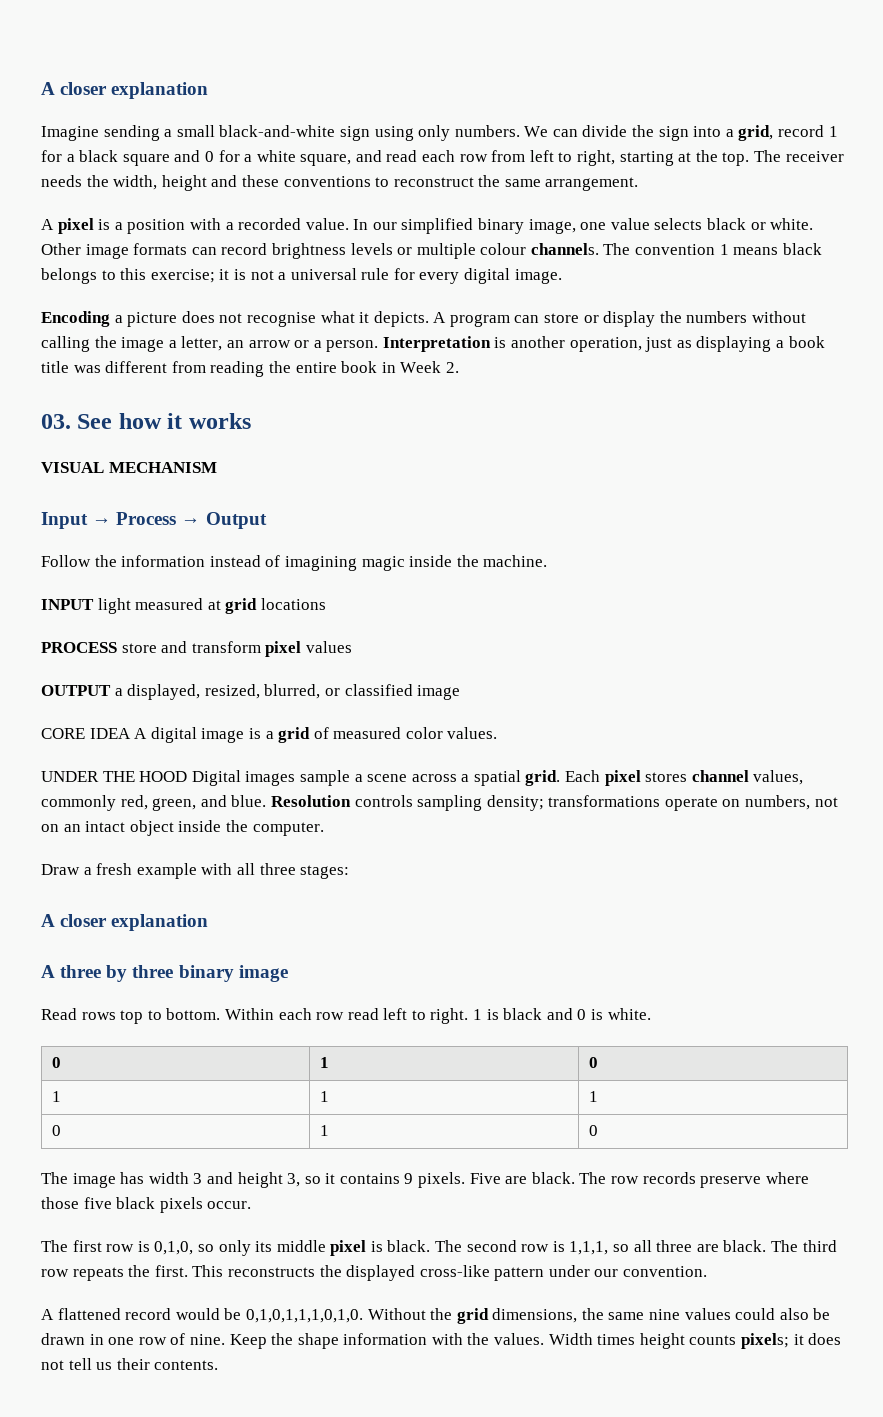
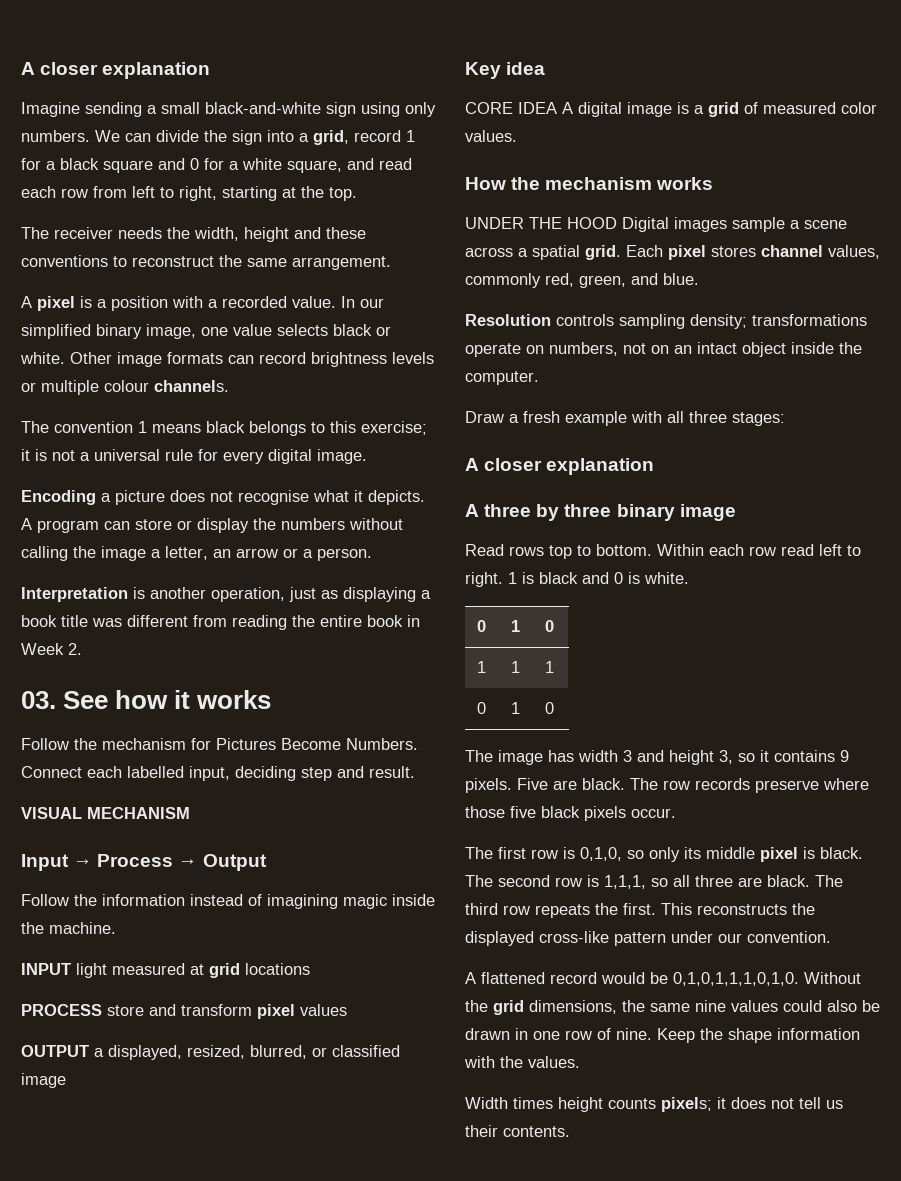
- We can divide the sign into a grid, record 1 for a black square and 0 for a white square, and read each row from left to right, starting at the top. The receiver needs the width, height and these conventions to reconstruct the same arrangement.
+ We can divide the sign into a grid, record 1 for a black square and 0 for a white square, and read each row from left to right, starting at the top.
+ The receiver needs the width, height and these conventions to reconstruct the same arrangement.
- Other image formats can record brightness levels or multiple colour channels. The convention 1 means black belongs to this exercise; it is not a universal rule for every digital image.
+ Other image formats can record brightness levels or multiple colour channels.
+ The convention 1 means black belongs to this exercise; it is not a universal rule for every digital image.
- A program can store or display the numbers without calling the image a letter, an arrow or a person. Interpretation is another operation, just as displaying a book title was different from reading the entire book in Week 2.
+ A program can store or display the numbers without calling the image a letter, an arrow or a person.
+ Interpretation is another operation, just as displaying a book title was different from reading the entire book in Week 2.
+ Follow the mechanism for Pictures Become Numbers. Connect each labelled input, deciding step and result.
+ Key idea
+ How the mechanism works
- Each pixel stores channel values, commonly red, green, and blue. Resolution controls sampling density; transformations operate on numbers, not on an intact object inside the computer.
+ Each pixel stores channel values, commonly red, green, and blue.
+ Resolution controls sampling density; transformations operate on numbers, not on an intact object inside the computer.
- Keep the shape information with the values. Width times height counts pixels; it does not tell us their contents.
+ Keep the shape information with the values.
+ Width times height counts pixels; it does not tell us their contents.

